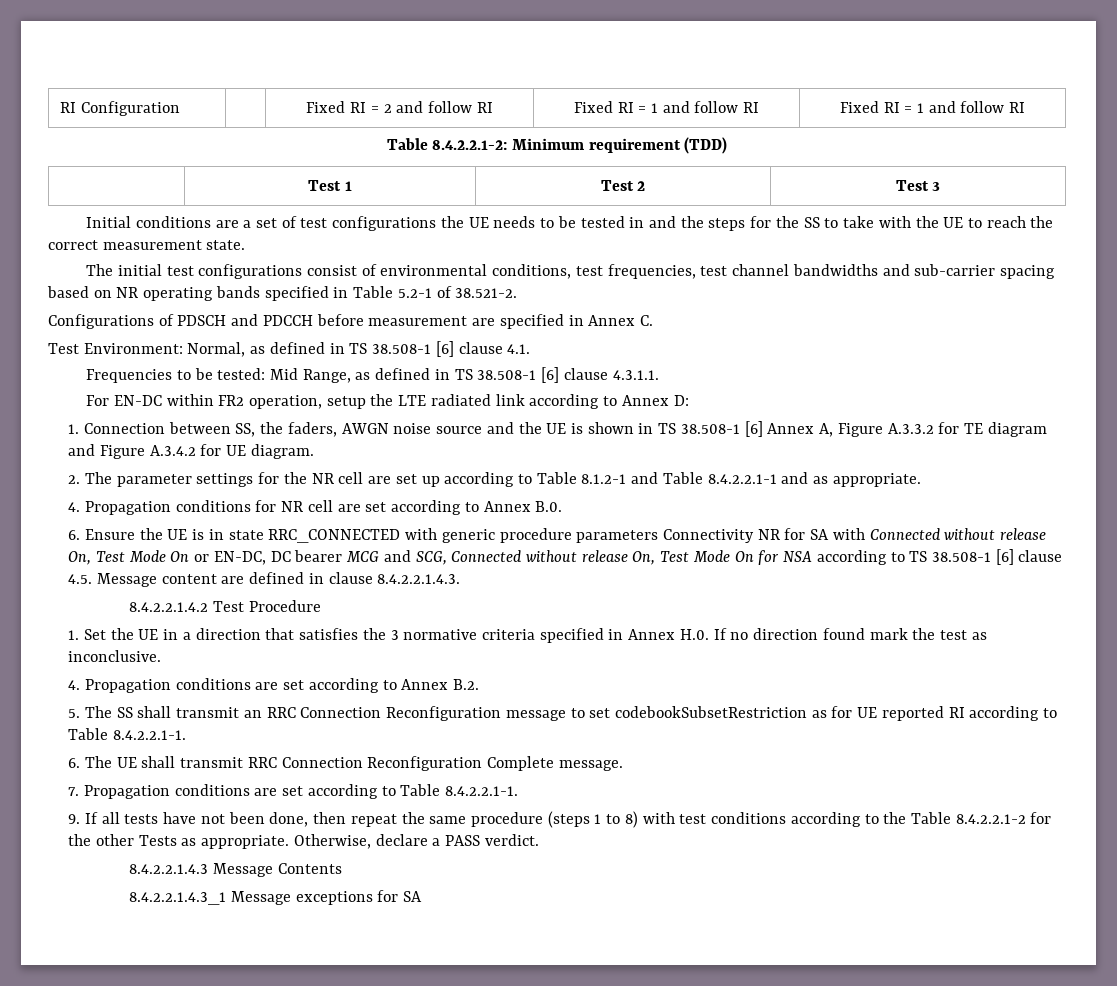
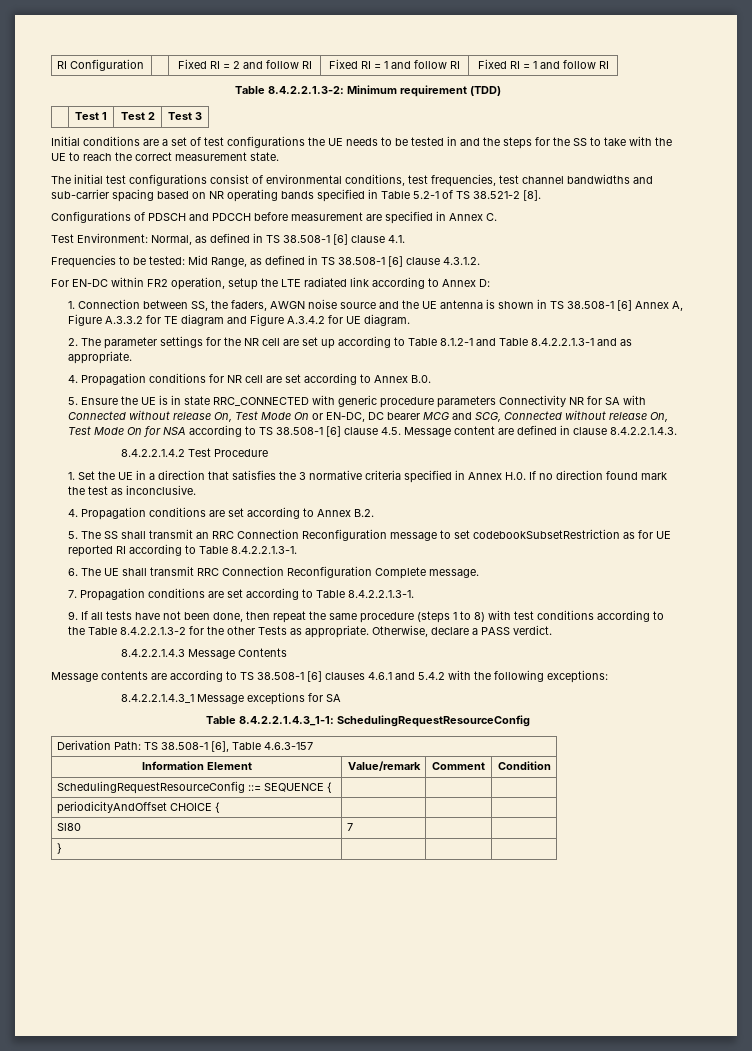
- Table 8.4.2.2.1-2: Minimum requirement (TDD)
+ Table 8.4.2.2.1.3-2: Minimum requirement (TDD)
- The initial test configurations consist of environmental conditions, test frequencies, test channel bandwidths and sub-carrier spacing based on NR operating bands specified in Table 5.2-1 of 38.521-2.
+ The initial test configurations consist of environmental conditions, test frequencies, test channel bandwidths and sub-carrier spacing based on NR operating bands specified in Table 5.2-1 of TS 38.521-2 [8].
- Frequencies to be tested: Mid Range, as defined in TS 38.508-1 [6] clause 4.3.1.1.
+ Frequencies to be tested: Mid Range, as defined in TS 38.508-1 [6] clause 4.3.1.2.
- 1. Connection between SS, the faders, AWGN noise source and the UE is shown in TS 38.508-1 [6] Annex A, Figure A.3.3.2 for TE diagram and Figure A.3.4.2 for UE diagram.
+ 1. Connection between SS, the faders, AWGN noise source and the UE antenna is shown in TS 38.508-1 [6] Annex A, Figure A.3.3.2 for TE diagram and Figure A.3.4.2 for UE diagram.
- 2. The parameter settings for the NR cell are set up according to Table 8.1.2-1 and Table 8.4.2.2.1-1 and as appropriate.
+ 2. The parameter settings for the NR cell are set up according to Table 8.1.2-1 and Table 8.4.2.2.1.3-1 and as appropriate.
- 6. Ensure the UE is in state RRC_CONNECTED with generic procedure parameters Connectivity NR for SA with Connected without release On, Test Mode On or EN-DC, DC bearer MCG and SCG, Connected without release On, Test Mode On for NSA according to TS 38.508-1 [6] clause 4.5. Message content are defined in clause 8.4.2.2.1.4.3.
+ 5. Ensure the UE is in state RRC_CONNECTED with generic procedure parameters Connectivity NR for SA with Connected without release On, Test Mode On or EN-DC, DC bearer MCG and SCG, Connected without release On, Test Mode On for NSA according to TS 38.508-1 [6] clause 4.5. Message content are defined in clause 8.4.2.2.1.4.3.
- 5. The SS shall transmit an RRC Connection Reconfiguration message to set codebookSubsetRestriction as for UE reported RI according to Table 8.4.2.2.1-1.
+ 5. The SS shall transmit an RRC Connection Reconfiguration message to set codebookSubsetRestriction as for UE reported RI according to Table 8.4.2.2.1.3-1.
- 7. Propagation conditions are set according to Table 8.4.2.2.1-1.
+ 7. Propagation conditions are set according to Table 8.4.2.2.1.3-1.
- 9. If all tests have not been done, then repeat the same procedure (steps 1 to 8) with test conditions according to the Table 8.4.2.2.1-2 for the other Tests as appropriate.
+ 9. If all tests have not been done, then repeat the same procedure (steps 1 to 8) with test conditions according to the Table 8.4.2.2.1.3-2 for the other Tests as appropriate.
+ Message contents are according to TS 38.508-1 [6] clauses 4.6.1 and 5.4.2 with the following exceptions:
+ Table 8.4.2.2.1.4.3_1-1: SchedulingRequestResourceConfig
+ Derivation Path: TS 38.508-1 [6], Table 4.6.3-157
+ Information Element | Value/remark | Comment | Condition
+ SchedulingRequestResourceConfig ::= SEQUENCE { | | |
+ periodicityAndOffset CHOICE { | | |
+ Sl80 | 7 | |
+ } | | |

